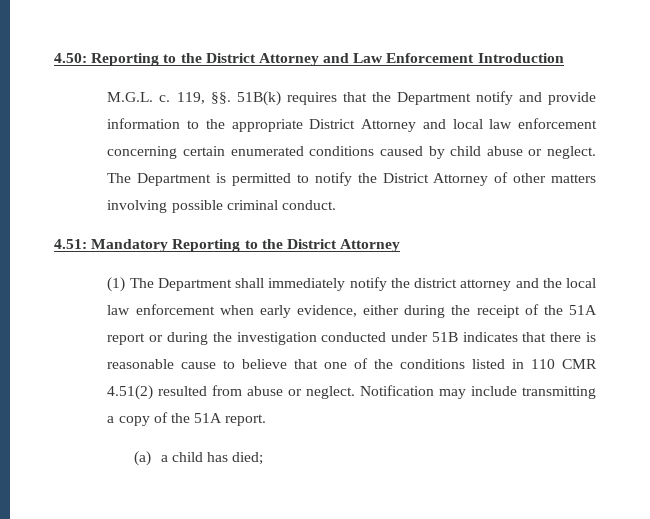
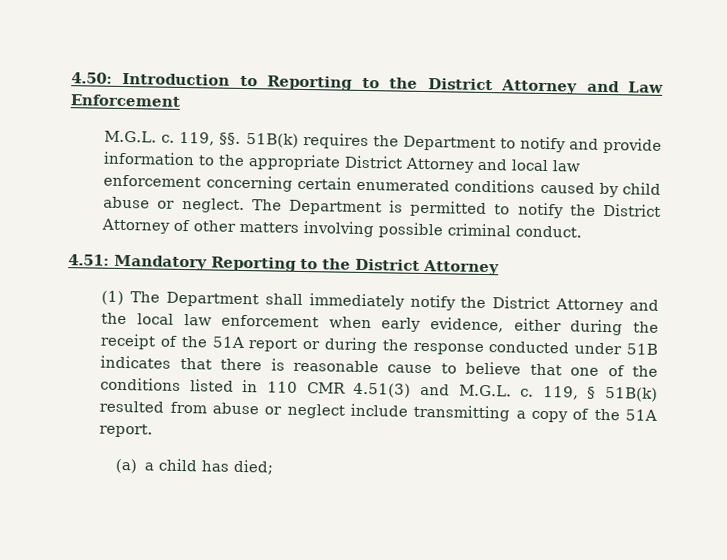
- 4.50: Reporting to the District Attorney and Law Enforcement Introduction
+ 4.50: Introduction to Reporting to the District Attorney and Law Enforcement
- 51B(k) requires that the Department notify and provide information to the appropriate District Attorney and local law enforcement concerning certain enumerated conditions caused by child abuse or neglect.
+ 51B(k) requires the Department to notify and provide information to the appropriate District Attorney and local law enforcement concerning certain enumerated conditions caused by child abuse or neglect.
- (1) The Department shall immediately notify the district attorney and the local law enforcement when early evidence, either during the receipt of the 51A report or during the investigation conducted under 51B indicates that there is reasonable cause to believe that one of the conditions listed in 110 CMR 4.51(2) resulted from abuse or neglect. Notification may include transmitting a copy of the 51A report.
+ (1) The Department shall immediately notify the District Attorney and the local law enforcement when early evidence, either during the receipt of the 51A report or during the response conducted under 51B indicates that there is reasonable cause to believe that one of the conditions listed in 110 CMR 4.51(3) and M.G.L. c. 119, § 51B(k) resulted from abuse or neglect include transmitting a copy of the 51A report.

